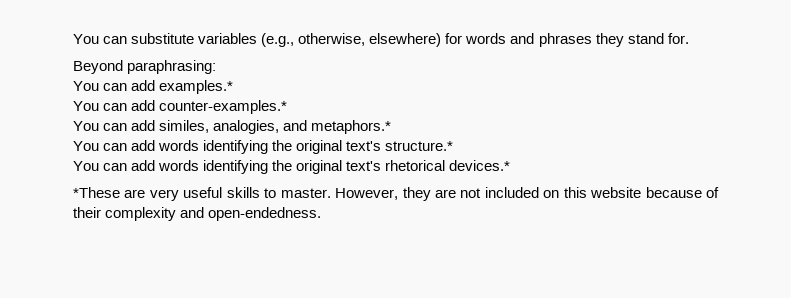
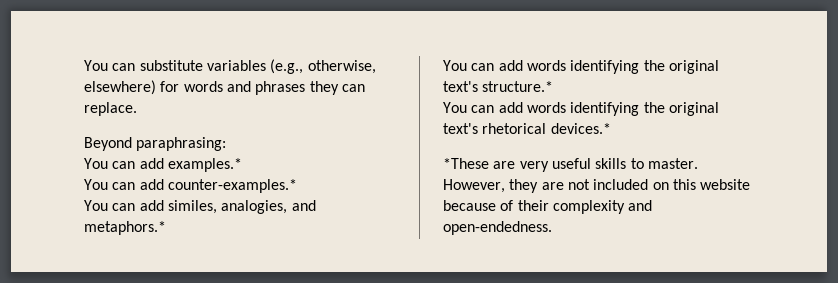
- You can substitute variables (e.g., otherwise, elsewhere) for words and phrases they stand for.
+ You can substitute variables (e.g., otherwise, elsewhere) for words and phrases they can replace.

